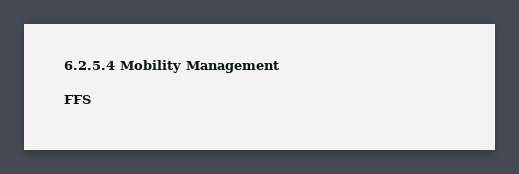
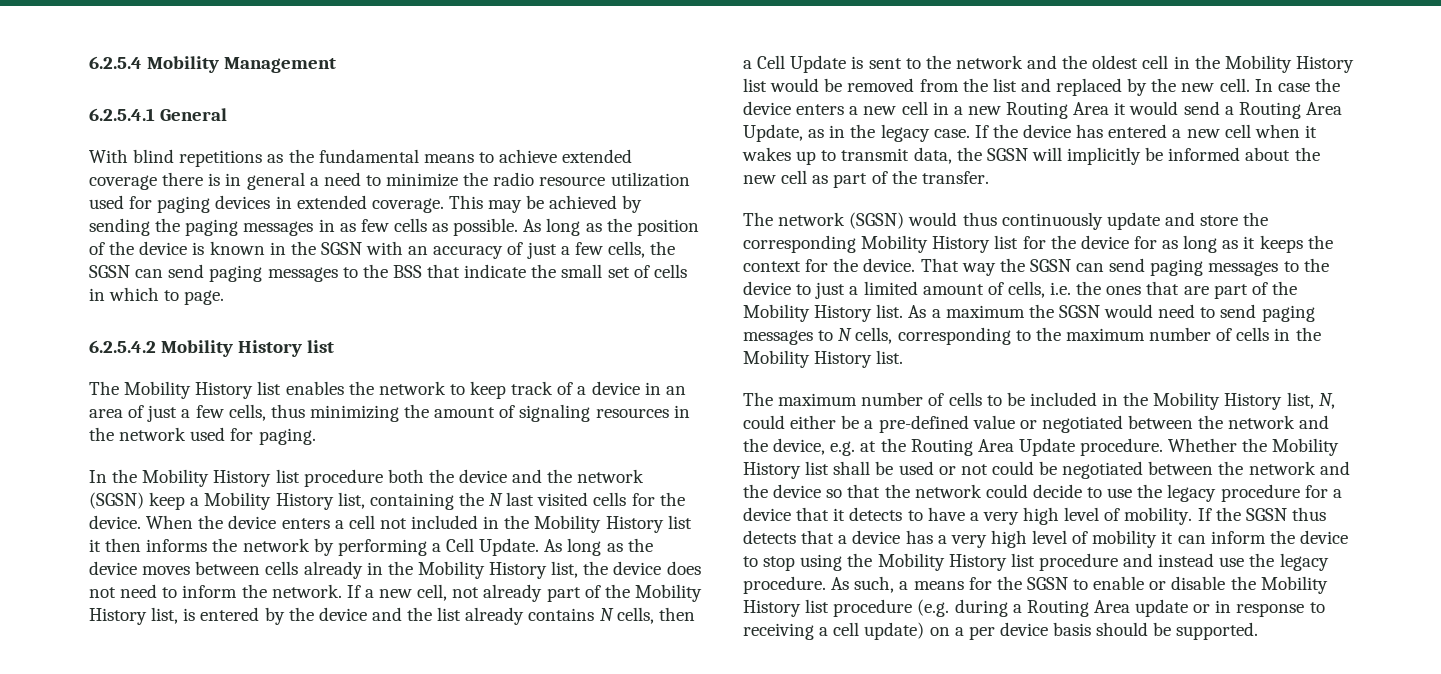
- FFS
+ 6.2.5.4.1 General
+ With blind repetitions as the fundamental means to achieve extended coverage there is in general a need to minimize the radio resource utilization used for paging devices in extended coverage. This may be achieved by sending the paging messages in as few cells as possible. As long as the position of the device is known in the SGSN with an accuracy of just a few cells, the SGSN can send paging messages to the BSS that indicate the small set of cells in which to page.
+ 6.2.5.4.2 Mobility History list
+ The Mobility History list enables the network to keep track of a device in an area of just a few cells, thus minimizing the amount of signaling resources in the network used for paging.
+ In the Mobility History list procedure both the device and the network (SGSN) keep a Mobility History list, containing the N last visited cells for the device. When the device enters a cell not included in the Mobility History list it then informs the network by performing a Cell Update. As long as the device moves between cells already in the Mobility History list, the device does not need to inform the network. If a new cell, not already part of the Mobility History list, is entered by the device and the list already contains N cells, then a Cell Update is sent to the network and the oldest cell in the Mobility History list would be removed from the list and replaced by the new cell. In case the device enters a new cell in a new Routing Area it would send a Routing Area Update, as in the legacy case. If the device has entered a new cell when it wakes up to transmit data, the SGSN will implicitly be informed about the new cell as part of the transfer.
+ The network (SGSN) would thus continuously update and store the corresponding Mobility History list for the device for as long as it keeps the context for the device. That way the SGSN can send paging messages to the device to just a limited amount of cells, i.e. the ones that are part of the Mobility History list. As a maximum the SGSN would need to send paging messages to N cells, corresponding to the maximum number of cells in the Mobility History list.
+ The maximum number of cells to be included in the Mobility History list, N, could either be a pre-defined value or negotiated between the network and the device, e.g. at the Routing Area Update procedure. Whether the Mobility History list shall be used or not could be negotiated between the network and the device so that the network could decide to use the legacy procedure for a device that it detects to have a very high level of mobility. If the SGSN thus detects that a device has a very high level of mobility it can inform the device to stop using the Mobility History list procedure and instead use the legacy procedure. As such, a means for the SGSN to enable or disable the Mobility History list procedure (e.g. during a Routing Area update or in response to receiving a cell update) on a per device basis should be supported.

